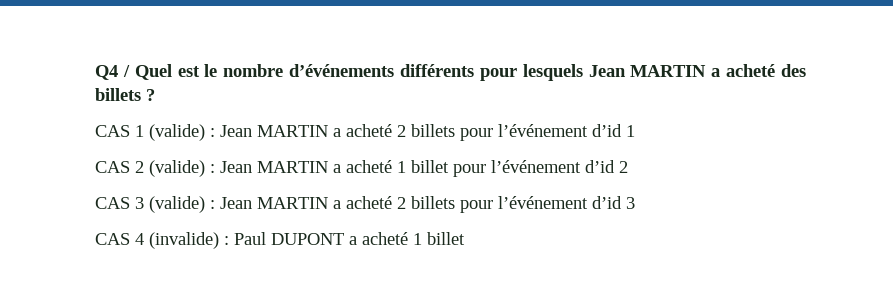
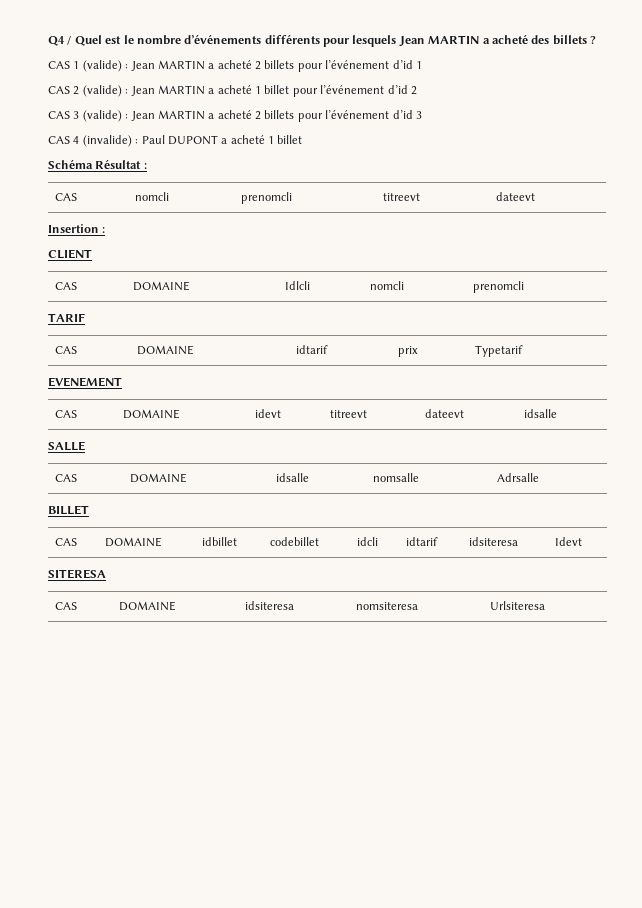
+ Schéma Résultat :
+ CAS | nomcli | prenomcli | titreevt | dateevt
+ Insertion :
+ CLIENT
+ CAS | DOMAINE | Idlcli | nomcli | prenomcli
+ TARIF
+ CAS | DOMAINE | idtarif | prix | Typetarif
+ EVENEMENT
+ CAS | DOMAINE | idevt | titreevt | dateevt | idsalle
+ SALLE
+ CAS | DOMAINE | idsalle | nomsalle | Adrsalle
+ BILLET
+ CAS | DOMAINE | idbillet | codebillet | idcli | idtarif | idsiteresa | Idevt
+ SITERESA
+ CAS | DOMAINE | idsiteresa | nomsiteresa | Urlsiteresa

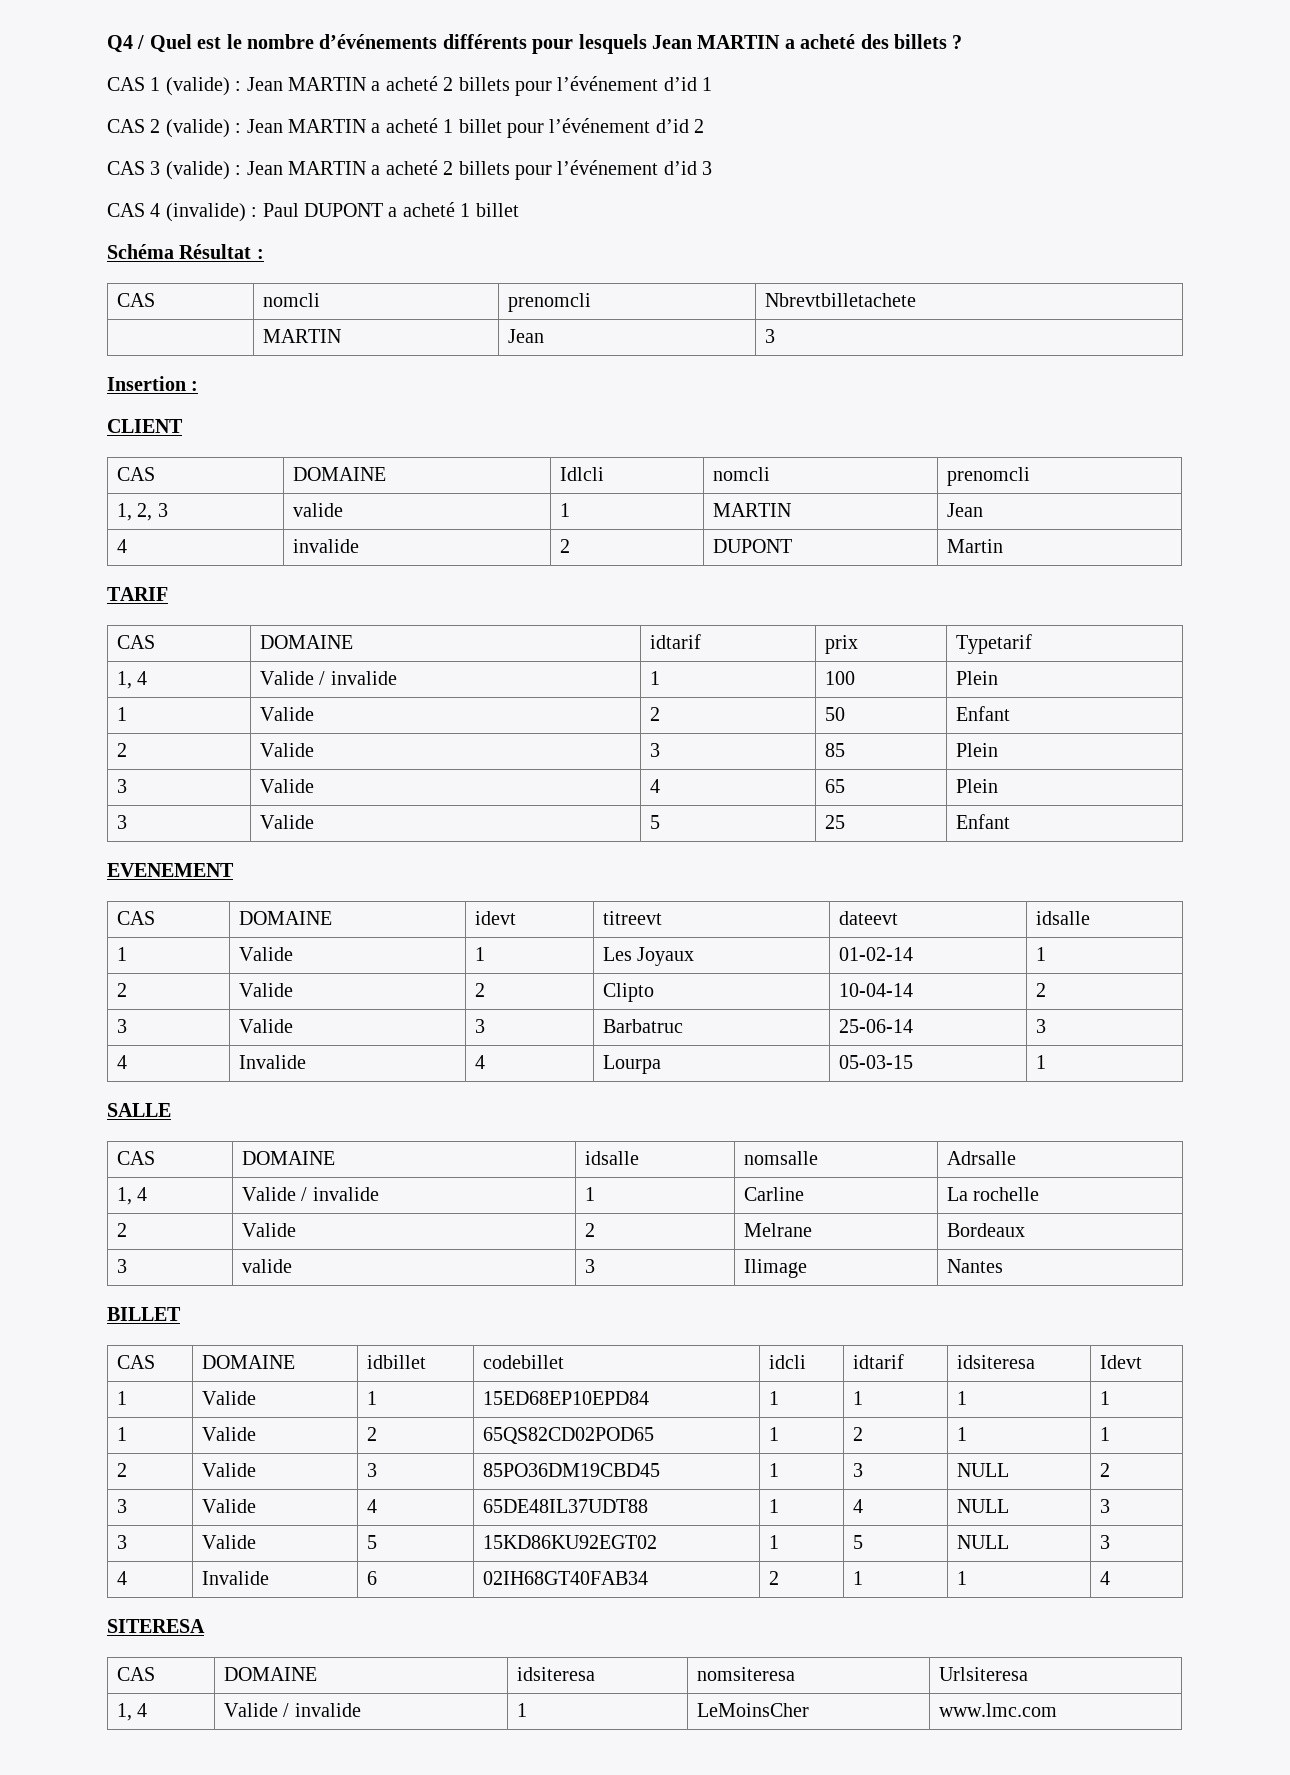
- CAS | nomcli | prenomcli | titreevt | dateevt
+ CAS | nomcli | prenomcli | Nbrevtbilletachete
+ | MARTIN | Jean | 3
+ 1, 2, 3 | valide | 1 | MARTIN | Jean
+ 4 | invalide | 2 | DUPONT | Martin
+ 1, 4 | Valide / invalide | 1 | 100 | Plein
+ 1 | Valide | 2 | 50 | Enfant
+ 2 | Valide | 3 | 85 | Plein
+ 3 | Valide | 4 | 65 | Plein
+ 3 | Valide | 5 | 25 | Enfant
+ 1 | Valide | 1 | Les Joyaux | 01-02-14 | 1
+ 2 | Valide | 2 | Clipto | 10-04-14 | 2
+ 3 | Valide | 3 | Barbatruc | 25-06-14 | 3
+ 4 | Invalide | 4 | Lourpa | 05-03-15 | 1
+ 1, 4 | Valide / invalide | 1 | Carline | La rochelle
+ 2 | Valide | 2 | Melrane | Bordeaux
+ 3 | valide | 3 | Ilimage | Nantes
+ 1 | Valide | 1 | 15ED68EP10EPD84 | 1 | 1 | 1 | 1
+ 1 | Valide | 2 | 65QS82CD02POD65 | 1 | 2 | 1 | 1
+ 2 | Valide | 3 | 85PO36DM19CBD45 | 1 | 3 | NULL | 2
+ 3 | Valide | 4 | 65DE48IL37UDT88 | 1 | 4 | NULL | 3
+ 3 | Valide | 5 | 15KD86KU92EGT02 | 1 | 5 | NULL | 3
+ 4 | Invalide | 6 | 02IH68GT40FAB34 | 2 | 1 | 1 | 4
+ 1, 4 | Valide / invalide | 1 | LeMoinsCher | www.lmc.com

